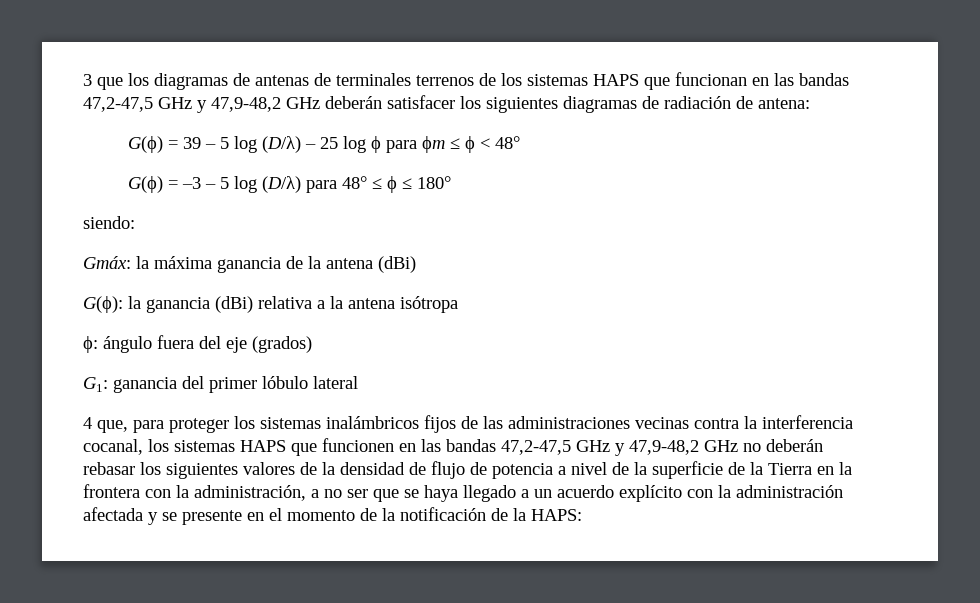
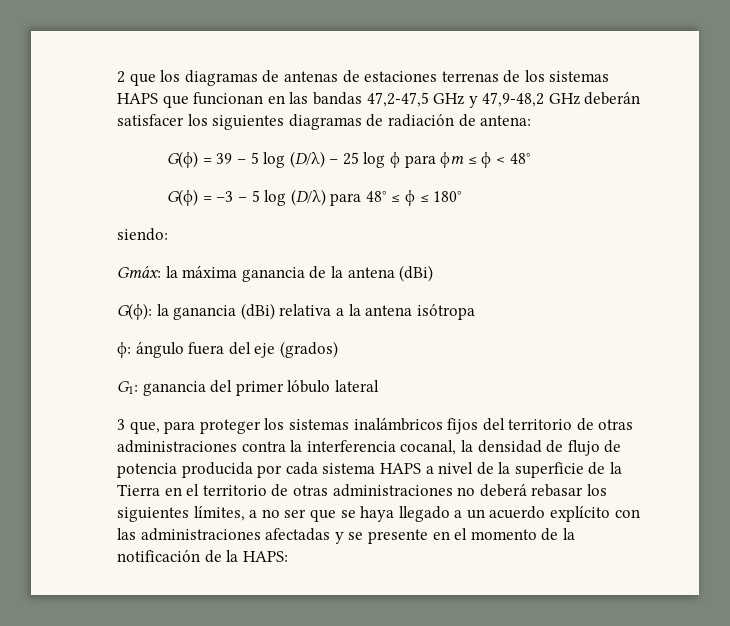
- 3 que los diagramas de antenas de terminales terrenos de los sistemas HAPS que funcionan en las bandas 47,2-47,5 GHz y 47,9-48,2 GHz deberán satisfacer los siguientes diagramas de radiación de antena:
+ 2 que los diagramas de antenas de estaciones terrenas de los sistemas HAPS que funcionan en las bandas 47,2-47,5 GHz y 47,9-48,2 GHz deberán satisfacer los siguientes diagramas de radiación de antena:
- 4 que, para proteger los sistemas inalámbricos fijos de las administraciones vecinas contra la interferencia cocanal, los sistemas HAPS que funcionen en las bandas 47,2-47,5 GHz y 47,9-48,2 GHz no deberán rebasar los siguientes valores de la densidad de flujo de potencia a nivel de la superficie de la Tierra en la frontera con la administración, a no ser que se haya llegado a un acuerdo explícito con la administración afectada y se presente en el momento de la notificación de la HAPS:
+ 3 que, para proteger los sistemas inalámbricos fijos del territorio de otras administraciones contra la interferencia cocanal, la densidad de flujo de potencia producida por cada sistema HAPS a nivel de la superficie de la Tierra en el territorio de otras administraciones no deberá rebasar los siguientes límites, a no ser que se haya llegado a un acuerdo explícito con las administraciones afectadas y se presente en el momento de la notificación de la HAPS:

